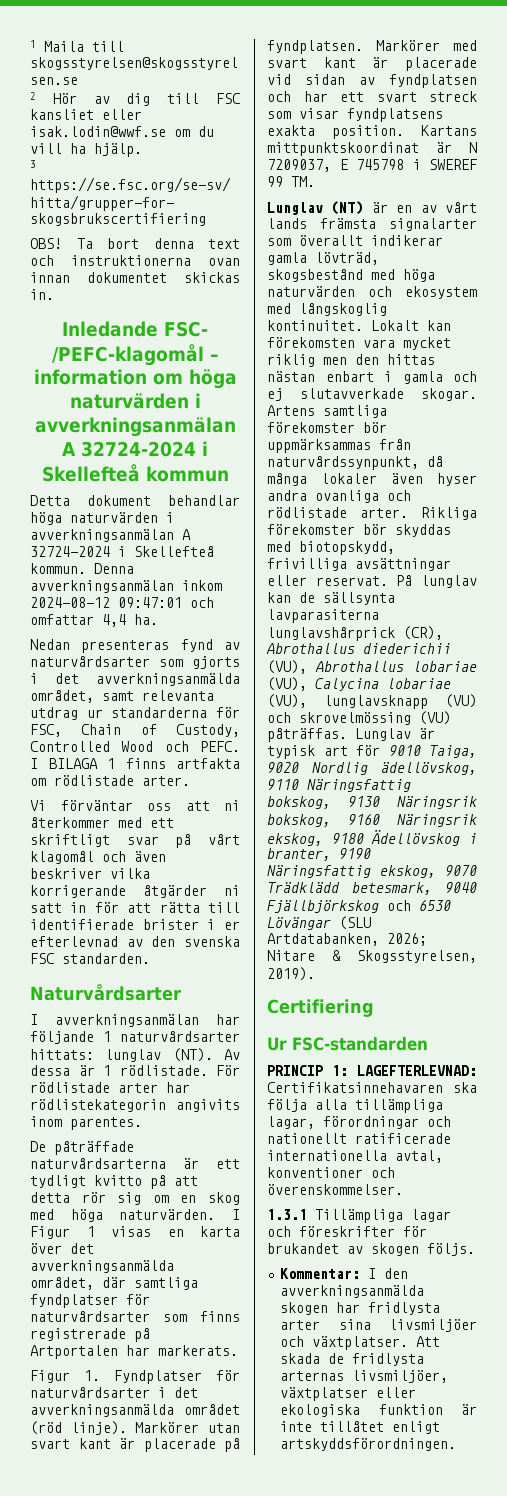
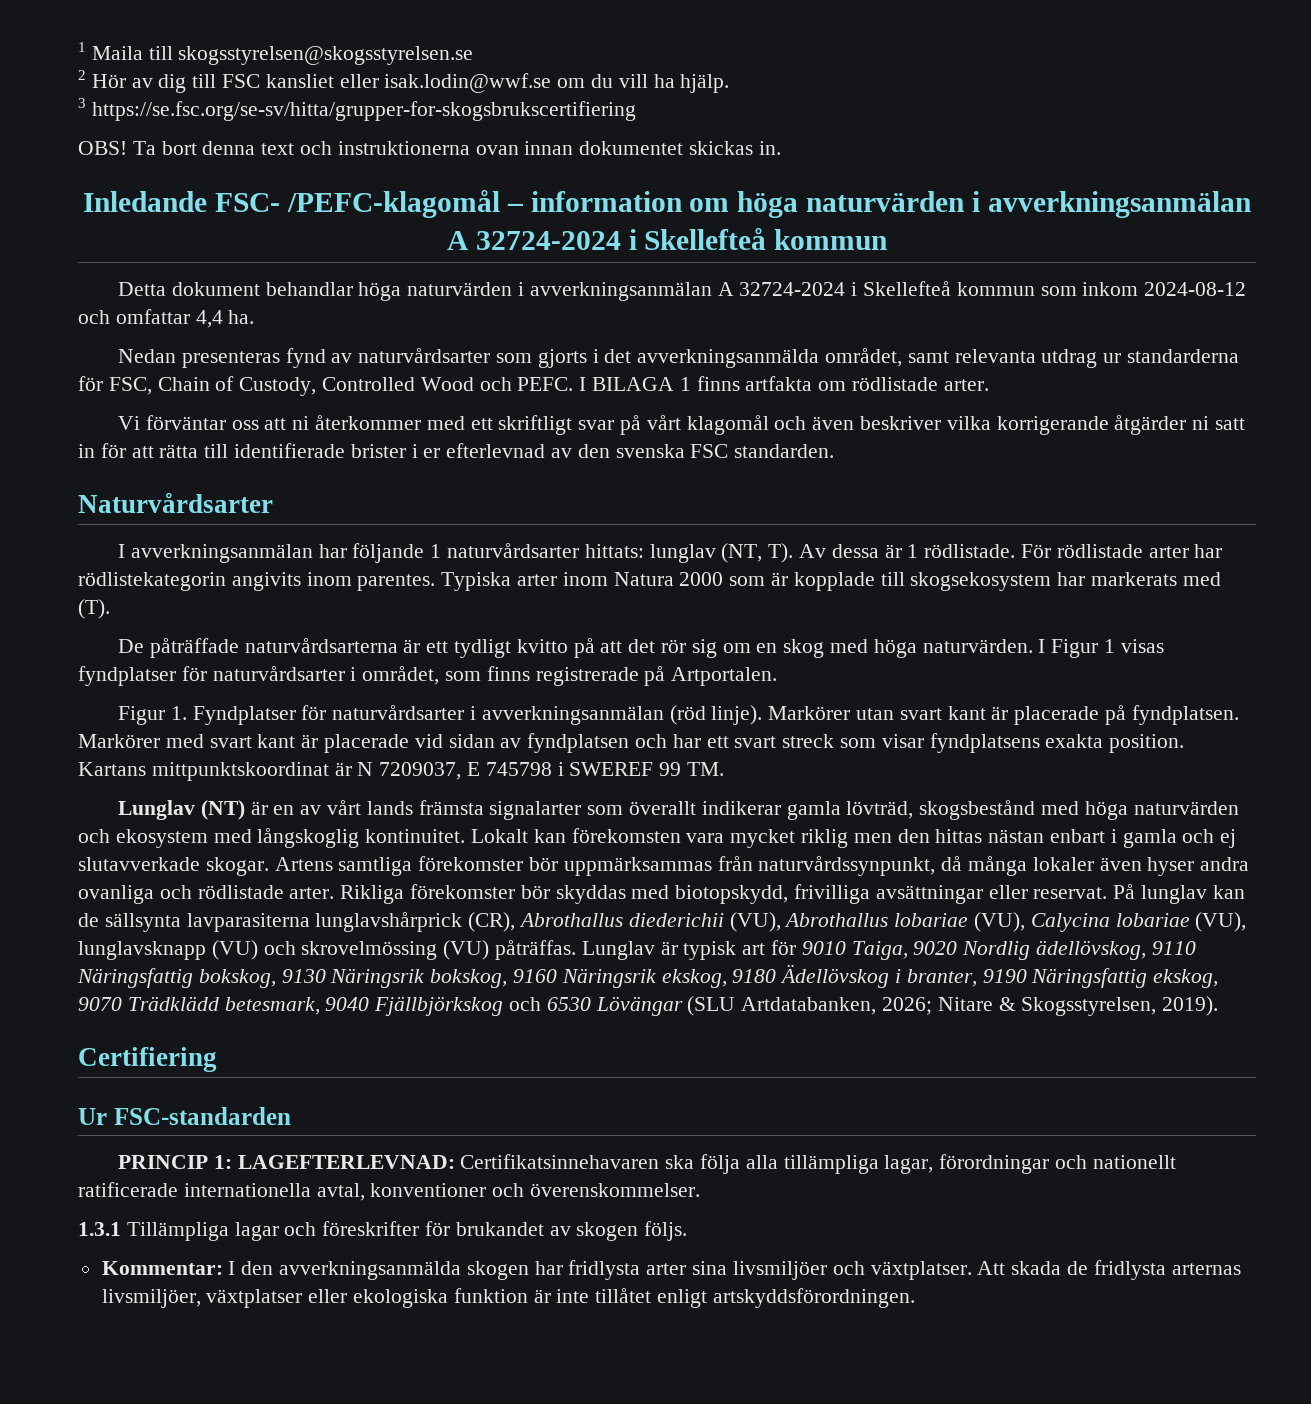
- Detta dokument behandlar höga naturvärden i avverkningsanmälan A 32724-2024 i Skellefteå kommun. Denna avverkningsanmälan inkom 2024-08-12 09:47:01 och omfattar 4,4 ha.
+ Detta dokument behandlar höga naturvärden i avverkningsanmälan A 32724-2024 i Skellefteå kommun som inkom 2024-08-12 och omfattar 4,4 ha.
- I avverkningsanmälan har följande 1 naturvårdsarter hittats: lunglav (NT). Av dessa är 1 rödlistade.
+ I avverkningsanmälan har följande 1 naturvårdsarter hittats: lunglav (NT, T). Av dessa är 1 rödlistade.
+ Typiska arter inom Natura 2000 som är kopplade till skogsekosystem har markerats med (T).
- De påträffade naturvårdsarterna är ett tydligt kvitto på att detta rör sig om en skog med höga naturvärden.
+ De påträffade naturvårdsarterna är ett tydligt kvitto på att det rör sig om en skog med höga naturvärden.
- I Figur 1 visas en karta över det avverkningsanmälda området, där samtliga fyndplatser för naturvårdsarter som finns registrerade på Artportalen har markerats.
+ I Figur 1 visas fyndplatser för naturvårdsarter i området, som finns registrerade på Artportalen.
- Figur 1. Fyndplatser för naturvårdsarter i det avverkningsanmälda området (röd linje).
+ Figur 1. Fyndplatser för naturvårdsarter i avverkningsanmälan (röd linje).

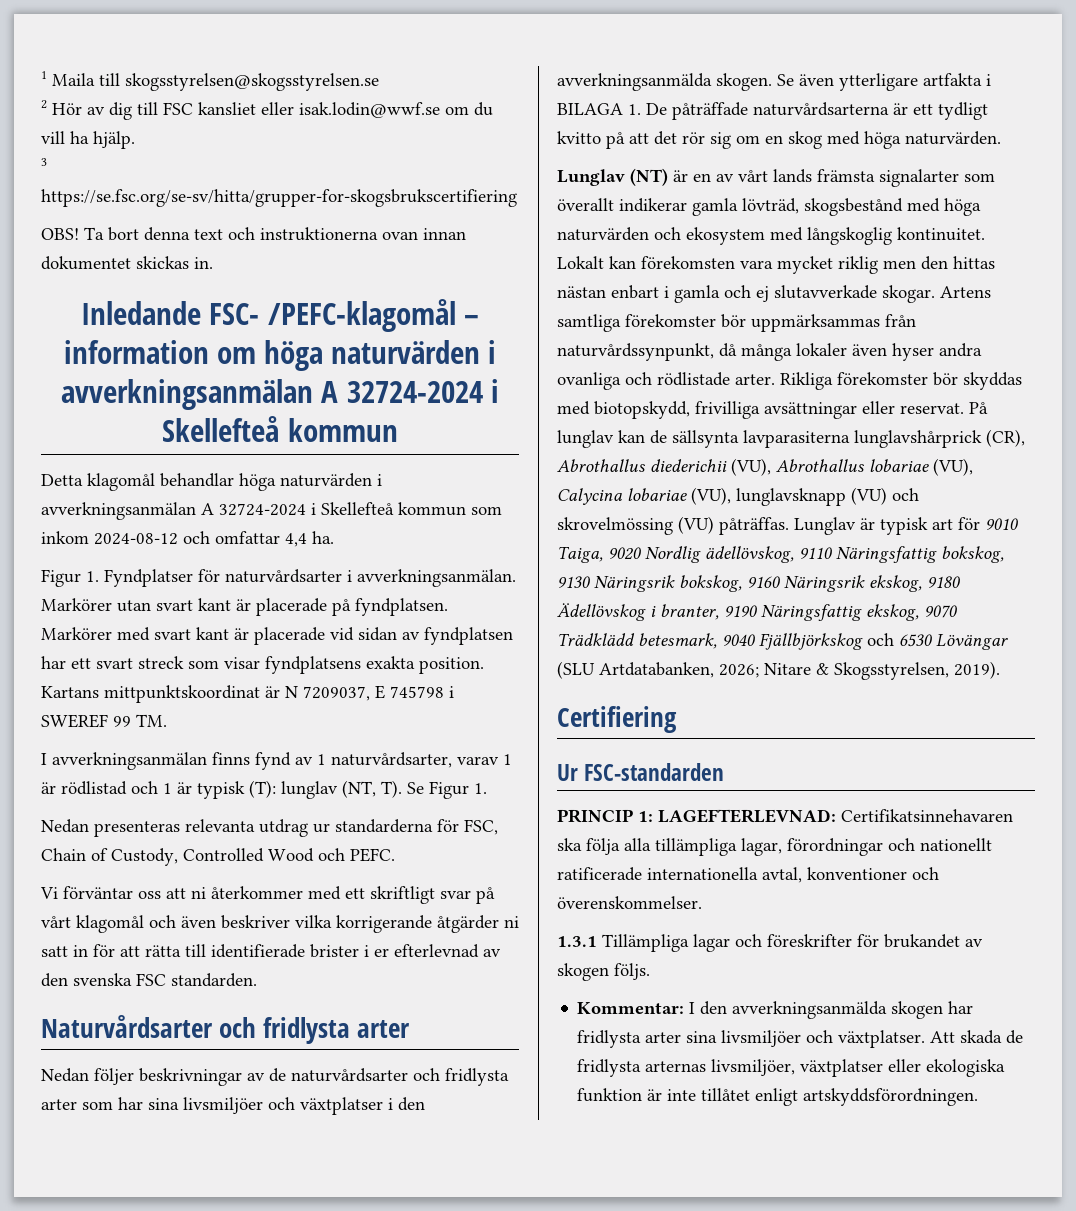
- Detta dokument behandlar höga naturvärden i avverkningsanmälan A 32724-2024 i Skellefteå kommun som inkom 2024-08-12 och omfattar 4,4 ha.
+ Detta klagomål behandlar höga naturvärden i avverkningsanmälan A 32724-2024 i Skellefteå kommun som inkom 2024-08-12 och omfattar 4,4 ha.
- Nedan presenteras fynd av naturvårdsarter som gjorts i det avverkningsanmälda området, samt relevanta utdrag ur standarderna för FSC, Chain of Custody, Controlled Wood och PEFC. I BILAGA 1 finns artfakta om rödlistade arter.
+ Figur 1. Fyndplatser för naturvårdsarter i avverkningsanmälan. Markörer utan svart kant är placerade på fyndplatsen. Markörer med svart kant är placerade vid sidan av fyndplatsen har ett svart streck som visar fyndplatsens exakta position. Kartans mittpunktskoordinat är N 7209037, E 745798 i SWEREF 99 TM.
+ I avverkningsanmälan finns fynd av 1 naturvårdsarter, varav 1 är rödlistad och 1 är typisk (T): lunglav (NT, T). Se Figur 1.
+ Nedan presenteras relevanta utdrag ur standarderna för FSC, Chain of Custody, Controlled Wood och PEFC.
- Naturvårdsarter
- I avverkningsanmälan har följande 1 naturvårdsarter hittats: lunglav (NT, T). Av dessa är 1 rödlistade. För rödlistade arter har rödlistekategorin angivits inom parentes. Typiska arter inom Natura 2000 som är kopplade till skogsekosystem har markerats med (T).
- De påträffade naturvårdsarterna är ett tydligt kvitto på att det rör sig om en skog med höga naturvärden. I Figur 1 visas fyndplatser för naturvårdsarter i området, som finns registrerade på Artportalen.
- Figur 1. Fyndplatser för naturvårdsarter i avverkningsanmälan (röd linje). Markörer utan svart kant är placerade på fyndplatsen. Markörer med svart kant är placerade vid sidan av fyndplatsen och har ett svart streck som visar fyndplatsens exakta position. Kartans mittpunktskoordinat är N 7209037, E 745798 i SWEREF 99 TM.
+ Naturvårdsarter och fridlysta arter
+ Nedan följer beskrivningar av de naturvårdsarter och fridlysta arter som har sina livsmiljöer och växtplatser i den avverkningsanmälda skogen. Se även ytterligare artfakta i BILAGA 1. De påträffade naturvårdsarterna är ett tydligt kvitto på att det rör sig om en skog med höga naturvärden.

